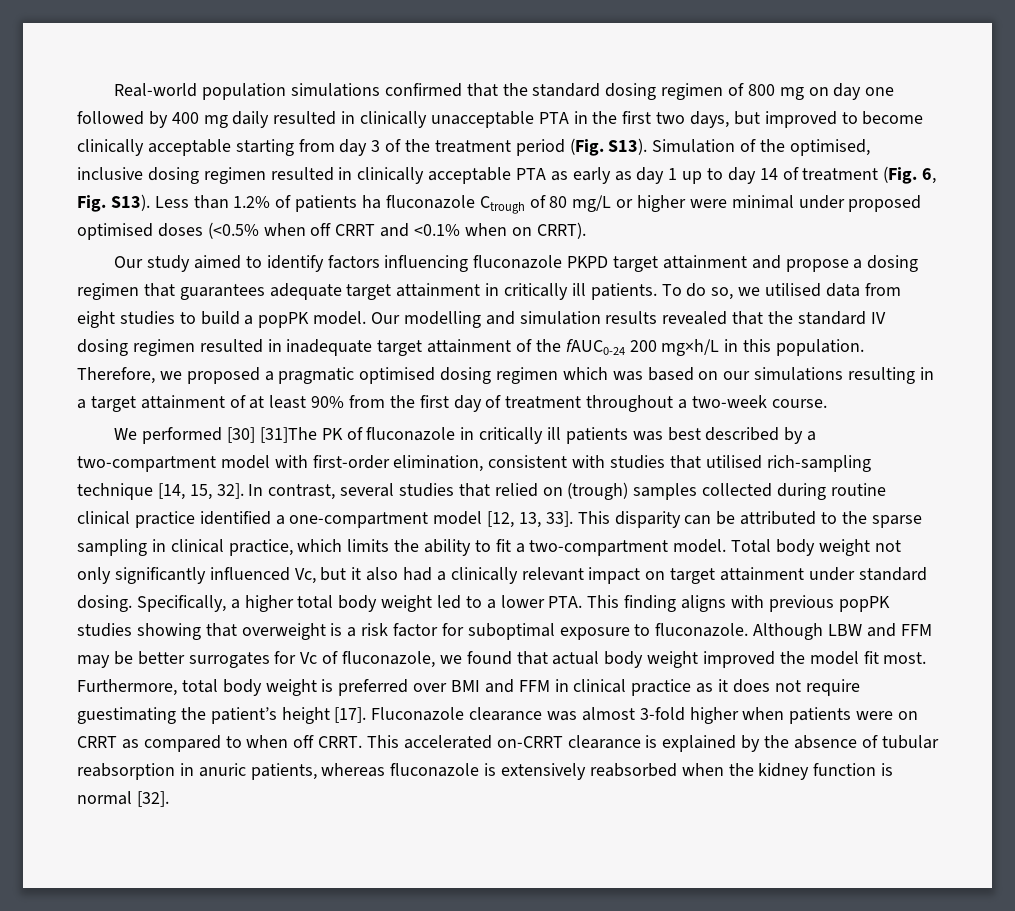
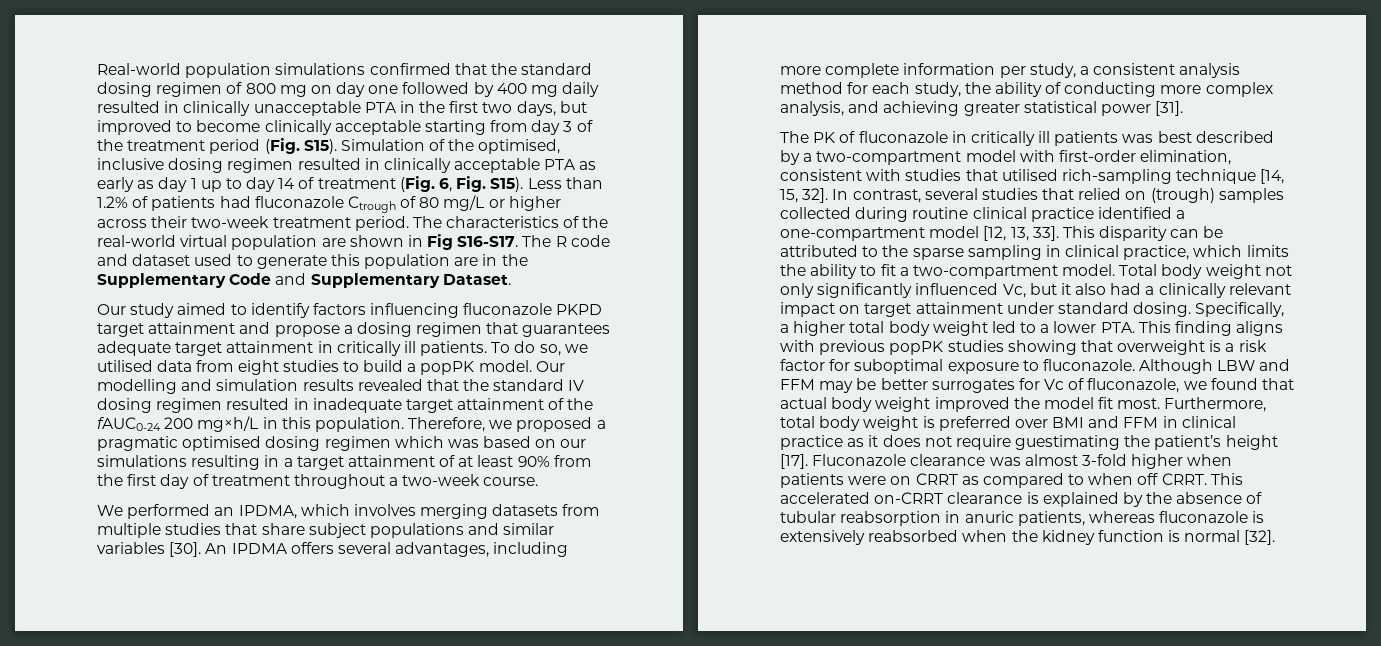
- Real-world population simulations confirmed that the standard dosing regimen of 800 mg on day one followed by 400 mg daily resulted in clinically unacceptable PTA in the first two days, but improved to become clinically acceptable starting from day 3 of the treatment period (Fig. S13).
+ Real-world population simulations confirmed that the standard dosing regimen of 800 mg on day one followed by 400 mg daily resulted in clinically unacceptable PTA in the first two days, but improved to become clinically acceptable starting from day 3 of the treatment period (Fig. S15).
- Simulation of the optimised, inclusive dosing regimen resulted in clinically acceptable PTA as early as day 1 up to day 14 of treatment (Fig. 6, Fig. S13).
+ Simulation of the optimised, inclusive dosing regimen resulted in clinically acceptable PTA as early as day 1 up to day 14 of treatment (Fig. 6, Fig. S15).
- Less than 1.2% of patients ha fluconazole Ctrough of 80 mg/L or higher were minimal under proposed optimised doses (<0.5% when off CRRT and <0.1% when on CRRT).
+ Less than 1.2% of patients had fluconazole Ctrough of 80 mg/L or higher across their two-week treatment period. The characteristics of the real-world virtual population are shown in Fig S16-S17. The R code and dataset used to generate this population are in the Supplementary Code and Supplementary Dataset.
- We performed [30] [31]The PK of fluconazole in critically ill patients was best described by a two-compartment model with first-order elimination, consistent with studies that utilised rich-sampling technique [14, 15, 32].
+ We performed an IPDMA, which involves merging datasets from multiple studies that share subject populations and similar variables [30]. An IPDMA offers several advantages, including more complete information per study, a consistent analysis method for each study, the ability of conducting more complex analysis, and achieving greater statistical power [31].
+ The PK of fluconazole in critically ill patients was best described by a two-compartment model with first-order elimination, consistent with studies that utilised rich-sampling technique [14, 15, 32].

